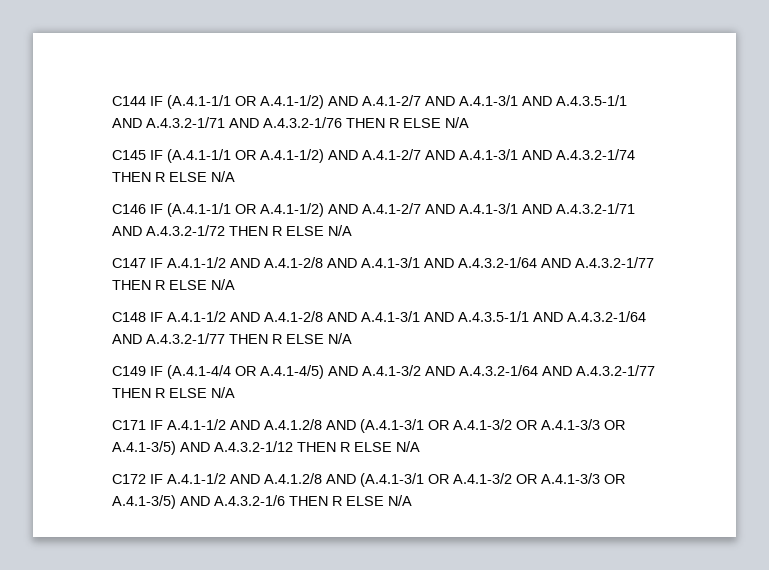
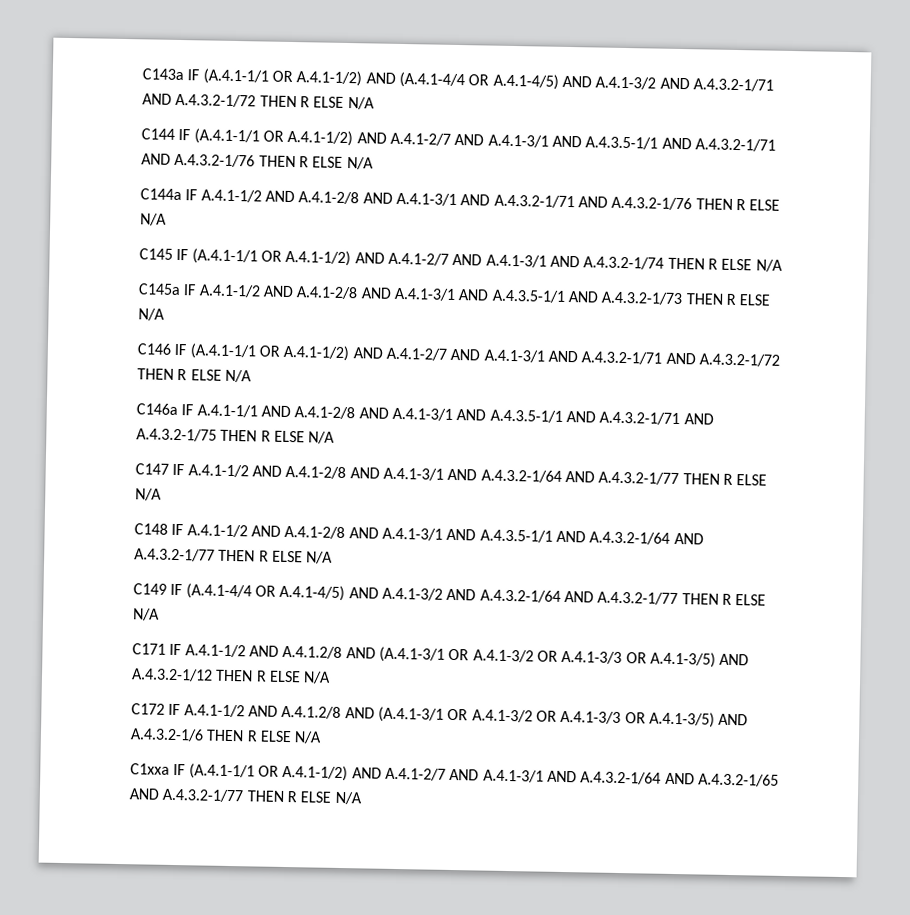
+ C143a IF (A.4.1-1/1 OR A.4.1-1/2) AND (A.4.1-4/4 OR A.4.1-4/5) AND A.4.1-3/2 AND A.4.3.2-1/71 AND A.4.3.2-1/72 THEN R ELSE N/A
+ C144a IF A.4.1-1/2 AND A.4.1-2/8 AND A.4.1-3/1 AND A.4.3.2-1/71 AND A.4.3.2-1/76 THEN R ELSE N/A
+ C145a IF A.4.1-1/2 AND A.4.1-2/8 AND A.4.1-3/1 AND A.4.3.5-1/1 AND A.4.3.2-1/73 THEN R ELSE N/A
+ C146a IF A.4.1-1/1 AND A.4.1-2/8 AND A.4.1-3/1 AND A.4.3.5-1/1 AND A.4.3.2-1/71 AND A.4.3.2-1/75 THEN R ELSE N/A
+ C1xxa IF (A.4.1-1/1 OR A.4.1-1/2) AND A.4.1-2/7 AND A.4.1-3/1 AND A.4.3.2-1/64 AND A.4.3.2-1/65 AND A.4.3.2-1/77 THEN R ELSE N/A

